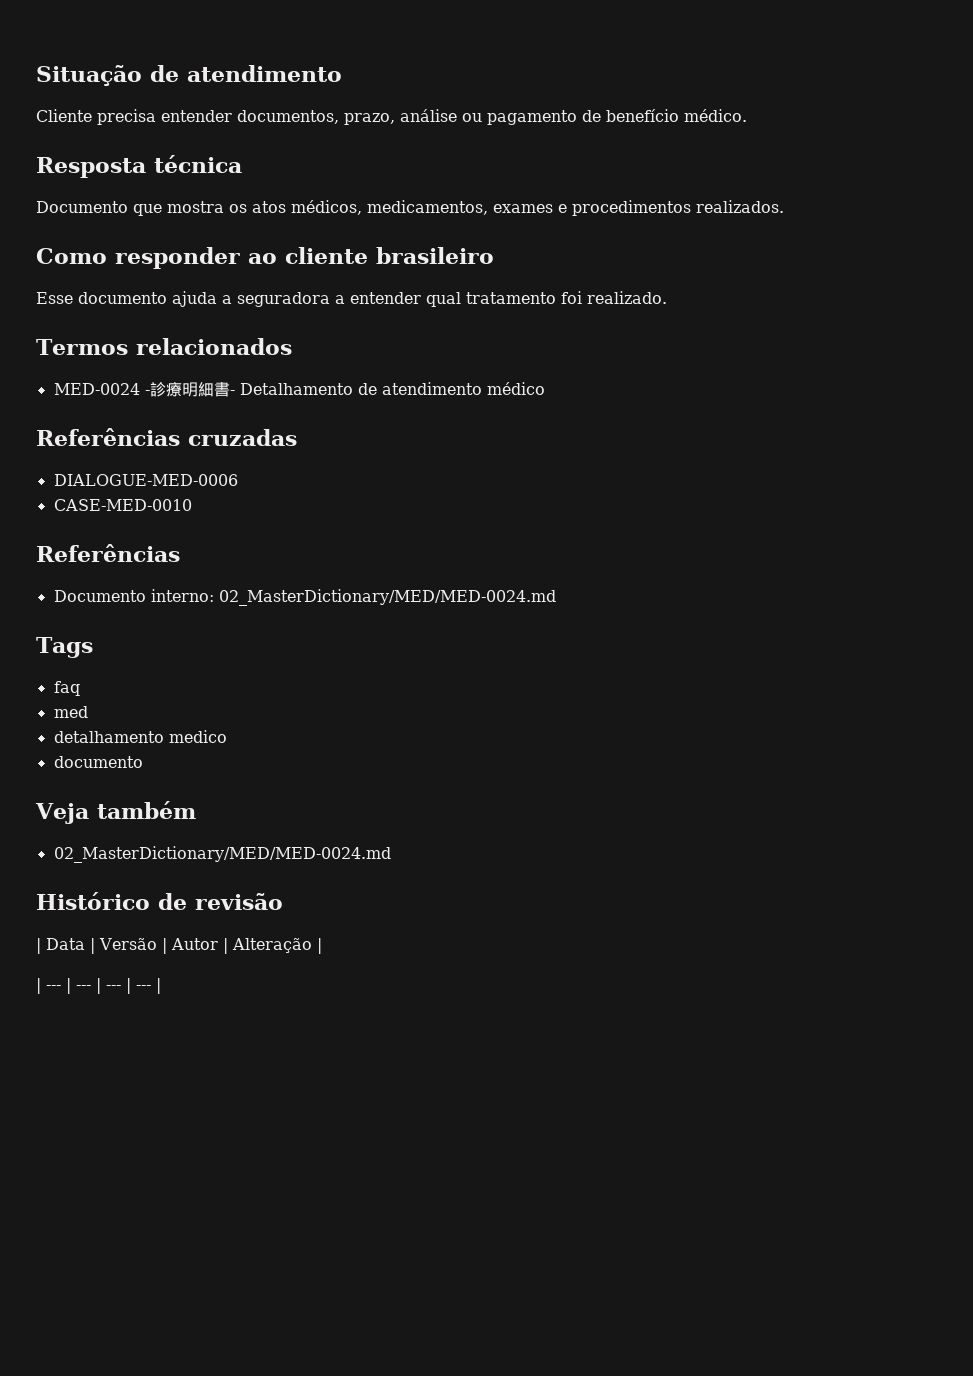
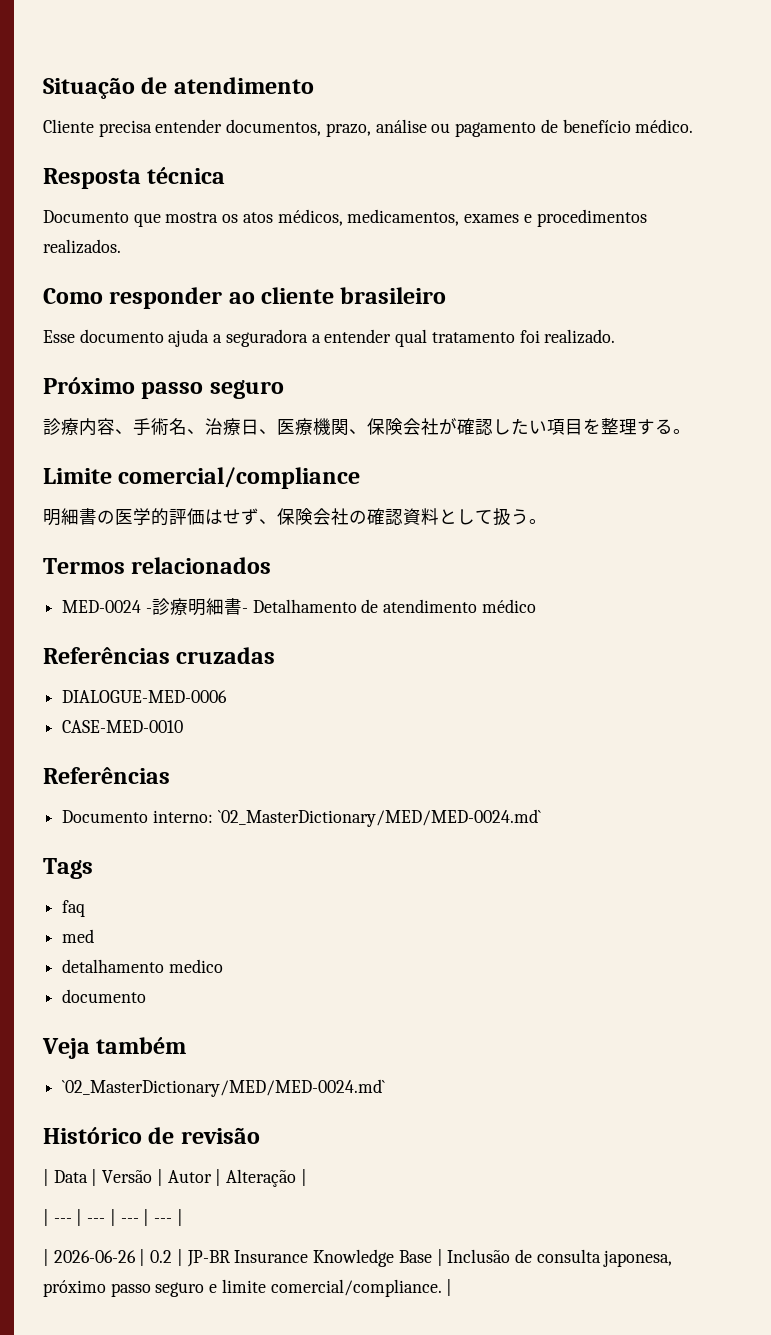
+ Próximo passo seguro
+ 診療内容、手術名、治療日、医療機関、保険会社が確認したい項目を整理する。
+ Limite comercial/compliance
+ 明細書の医学的評価はせず、保険会社の確認資料として扱う。
- Documento interno: 02_MasterDictionary/MED/MED-0024.md
+ Documento interno: `02_MasterDictionary/MED/MED-0024.md`
  Veja também
- 02_MasterDictionary/MED/MED-0024.md
+ `02_MasterDictionary/MED/MED-0024.md`
+ | 2026-06-26 | 0.2 | JP-BR Insurance Knowledge Base | Inclusão de consulta japonesa, próximo passo seguro e limite comercial/compliance. |

